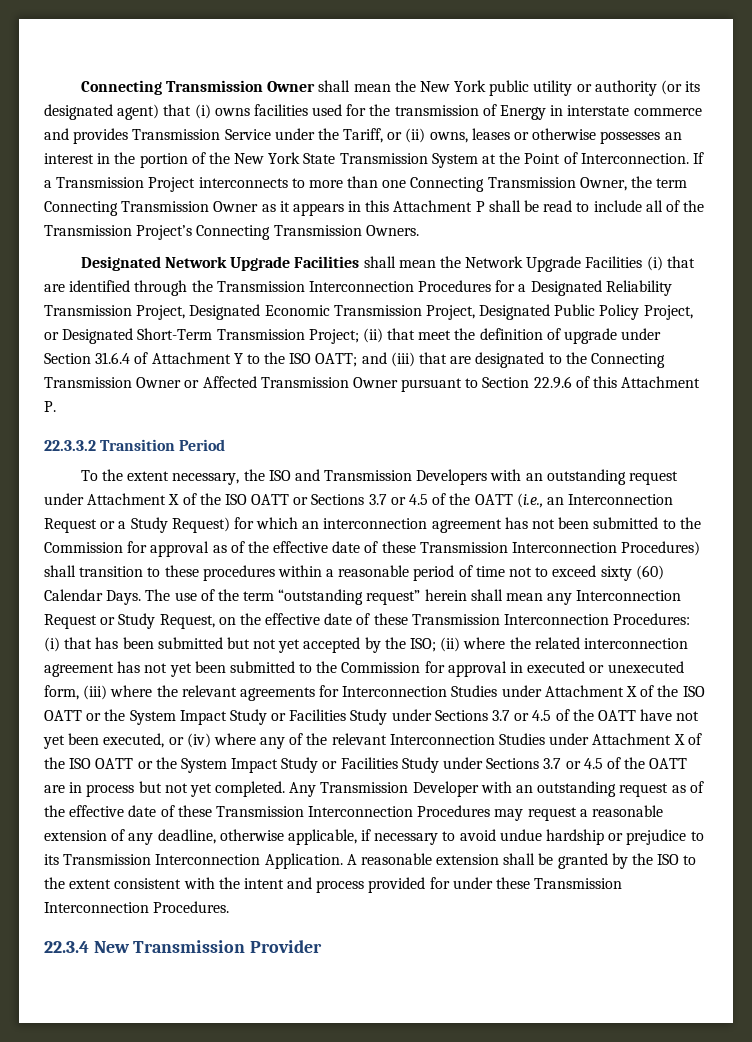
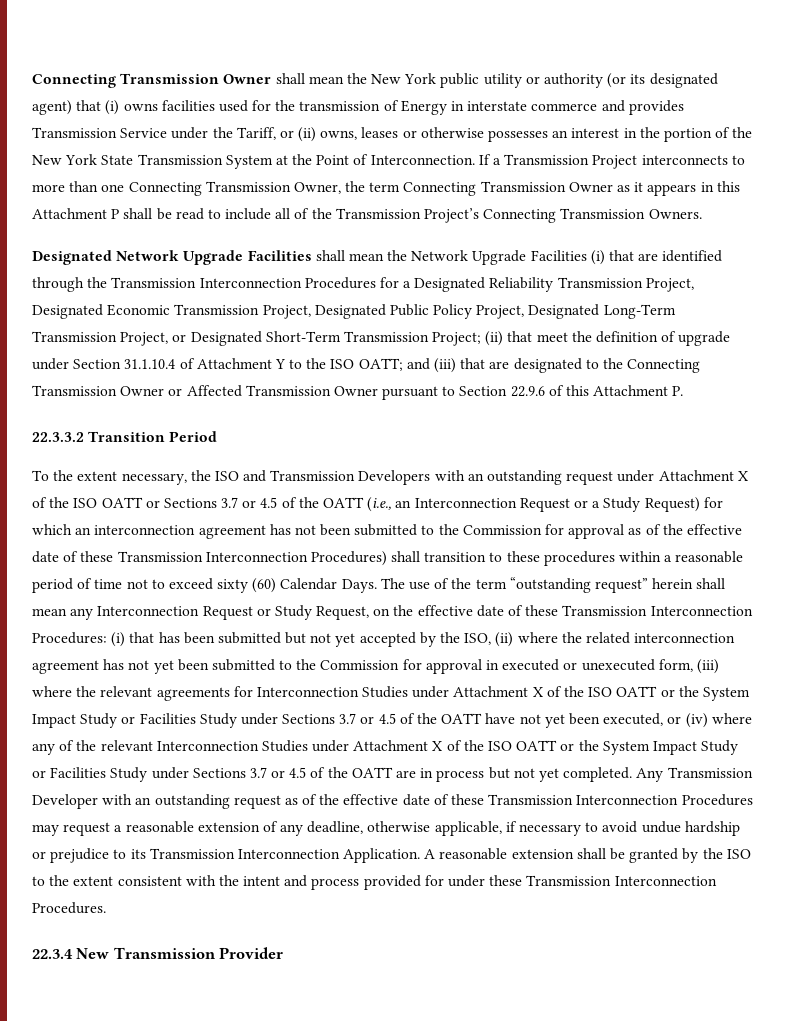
- Designated Network Upgrade Facilities shall mean the Network Upgrade Facilities (i) that are identified through the Transmission Interconnection Procedures for a Designated Reliability Transmission Project, Designated Economic Transmission Project, Designated Public Policy Project, or Designated Short-Term Transmission Project;
+ Designated Network Upgrade Facilities shall mean the Network Upgrade Facilities (i) that are identified through the Transmission Interconnection Procedures for a Designated Reliability Transmission Project, Designated Economic Transmission Project, Designated Public Policy Project, Designated Long-Term Transmission Project, or Designated Short-Term Transmission Project;
- (ii) that meet the definition of upgrade under Section 31.6.4 of Attachment Y to the ISO OATT;
+ (ii) that meet the definition of upgrade under Section 31.1.10.4 of Attachment Y to the ISO OATT;
- (i) that has been submitted but not yet accepted by the ISO; (ii) where the related interconnection agreement has not yet been submitted to the Commission for approval in executed or unexecuted form, (iii) where the relevant agreements for Interconnection Studies under Attachment X of the ISO OATT or the System Impact Study or Facilities Study under Sections 3.7 or 4.5 of the OATT have not yet been executed, or (iv) where any of the relevant Interconnection Studies under Attachment X of the ISO OATT or the System Impact Study or Facilities Study under Sections 3.7 or 4.5 of the OATT are in process but not yet completed.
+ (i) that has been submitted but not yet accepted by the ISO, (ii) where the related interconnection agreement has not yet been submitted to the Commission for approval in executed or unexecuted form, (iii) where the relevant agreements for Interconnection Studies under Attachment X of the ISO OATT or the System Impact Study or Facilities Study under Sections 3.7 or 4.5 of the OATT have not yet been executed, or (iv) where any of the relevant Interconnection Studies under Attachment X of the ISO OATT or the System Impact Study or Facilities Study under Sections 3.7 or 4.5 of the OATT are in process but not yet completed.

